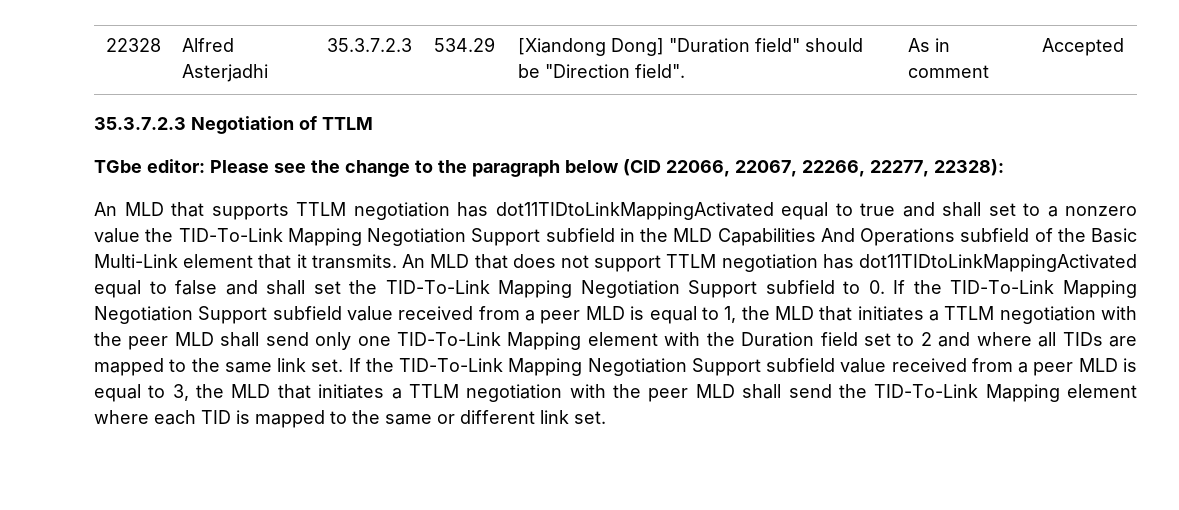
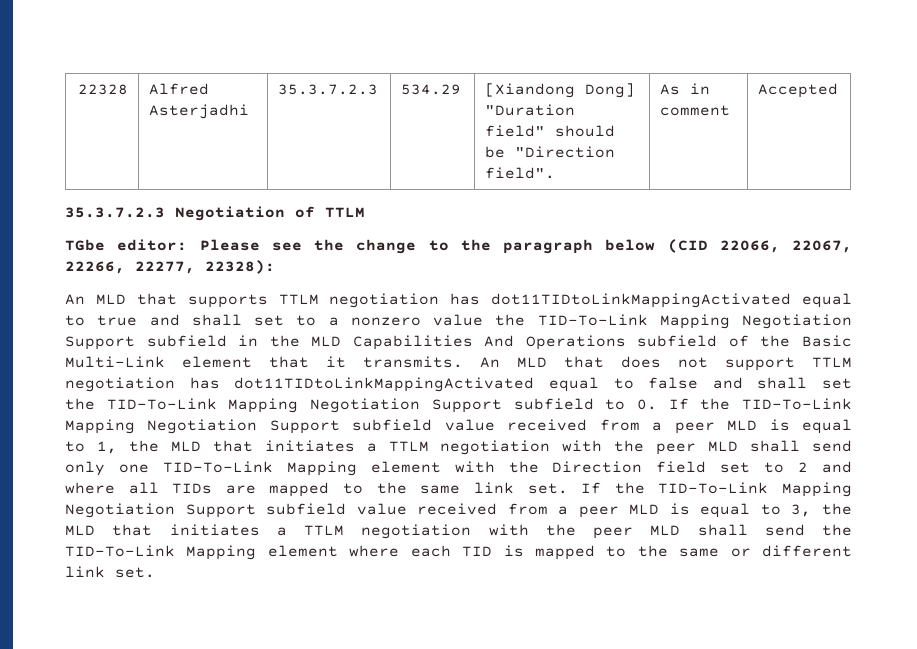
- An MLD that does not support TTLM negotiation has dot11TIDtoLinkMappingActivated equal to false and shall set the TID-To-Link Mapping Negotiation Support subfield to 0. If the TID-To-Link Mapping Negotiation Support subfield value received from a peer MLD is equal to 1, the MLD that initiates a TTLM negotiation with the peer MLD shall send only one TID-To-Link Mapping element with the Duration field set to 2 and where all TIDs are mapped to the same link set.
+ An MLD that does not support TTLM negotiation has dot11TIDtoLinkMappingActivated equal to false and shall set the TID-To-Link Mapping Negotiation Support subfield to 0. If the TID-To-Link Mapping Negotiation Support subfield value received from a peer MLD is equal to 1, the MLD that initiates a TTLM negotiation with the peer MLD shall send only one TID-To-Link Mapping element with the Direction field set to 2 and where all TIDs are mapped to the same link set.

